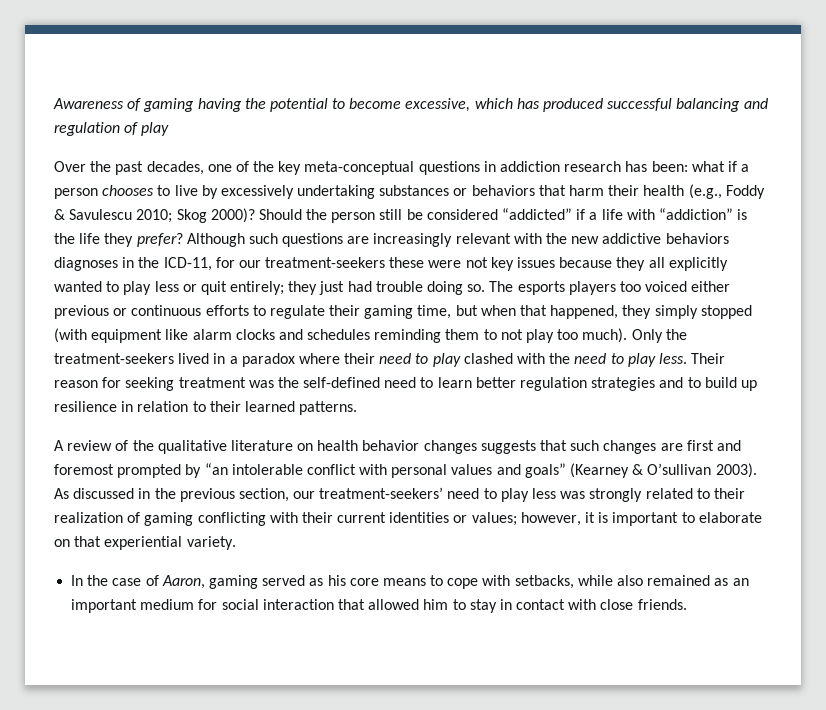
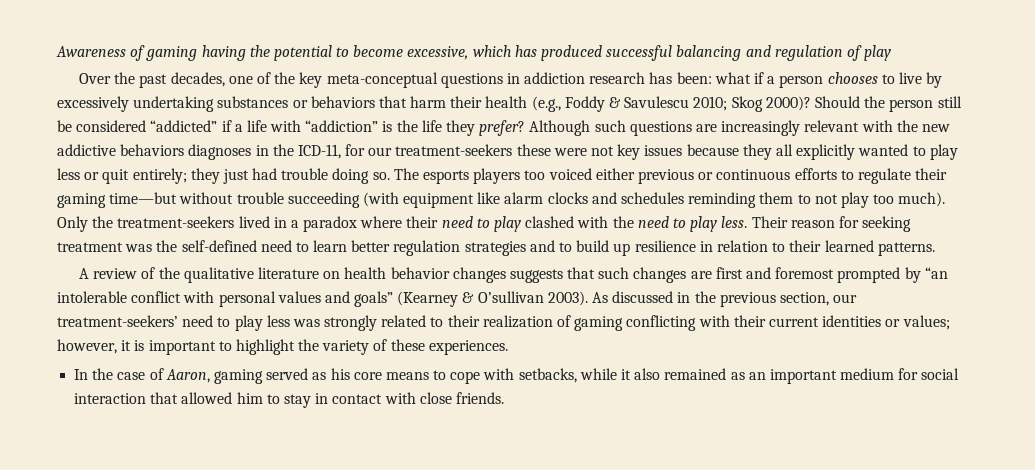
- The esports players too voiced either previous or continuous efforts to regulate their gaming time, but when that happened, they simply stopped (with equipment like alarm clocks and schedules reminding them to not play too much).
+ The esports players too voiced either previous or continuous efforts to regulate their gaming time—but without trouble succeeding (with equipment like alarm clocks and schedules reminding them to not play too much).
- As discussed in the previous section, our treatment-seekers’ need to play less was strongly related to their realization of gaming conflicting with their current identities or values; however, it is important to elaborate on that experiential variety.
+ As discussed in the previous section, our treatment-seekers’ need to play less was strongly related to their realization of gaming conflicting with their current identities or values; however, it is important to highlight the variety of these experiences.
- In the case of Aaron, gaming served as his core means to cope with setbacks, while also remained as an important medium for social interaction that allowed him to stay in contact with close friends.
+ In the case of Aaron, gaming served as his core means to cope with setbacks, while it also remained as an important medium for social interaction that allowed him to stay in contact with close friends.

